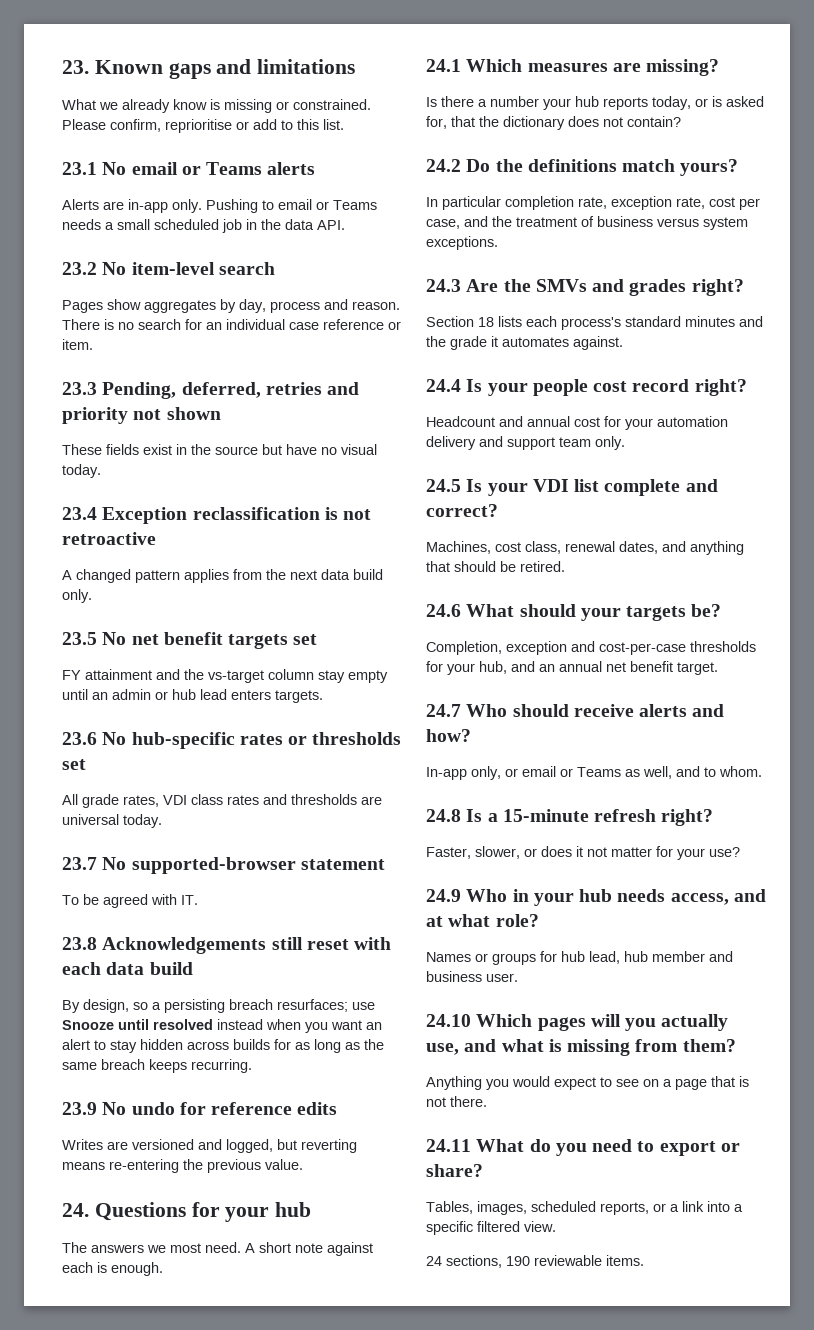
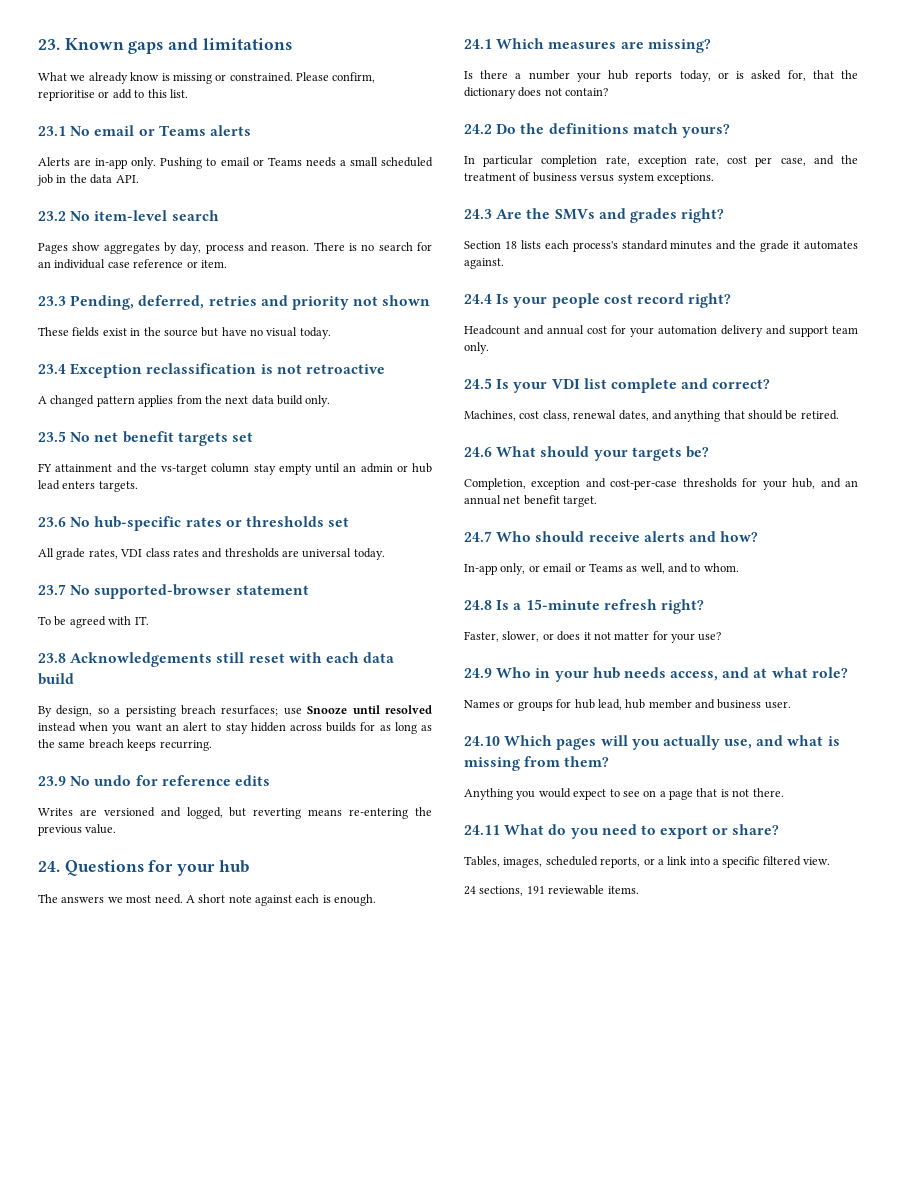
- 24 sections, 190 reviewable items.
+ 24 sections, 191 reviewable items.

